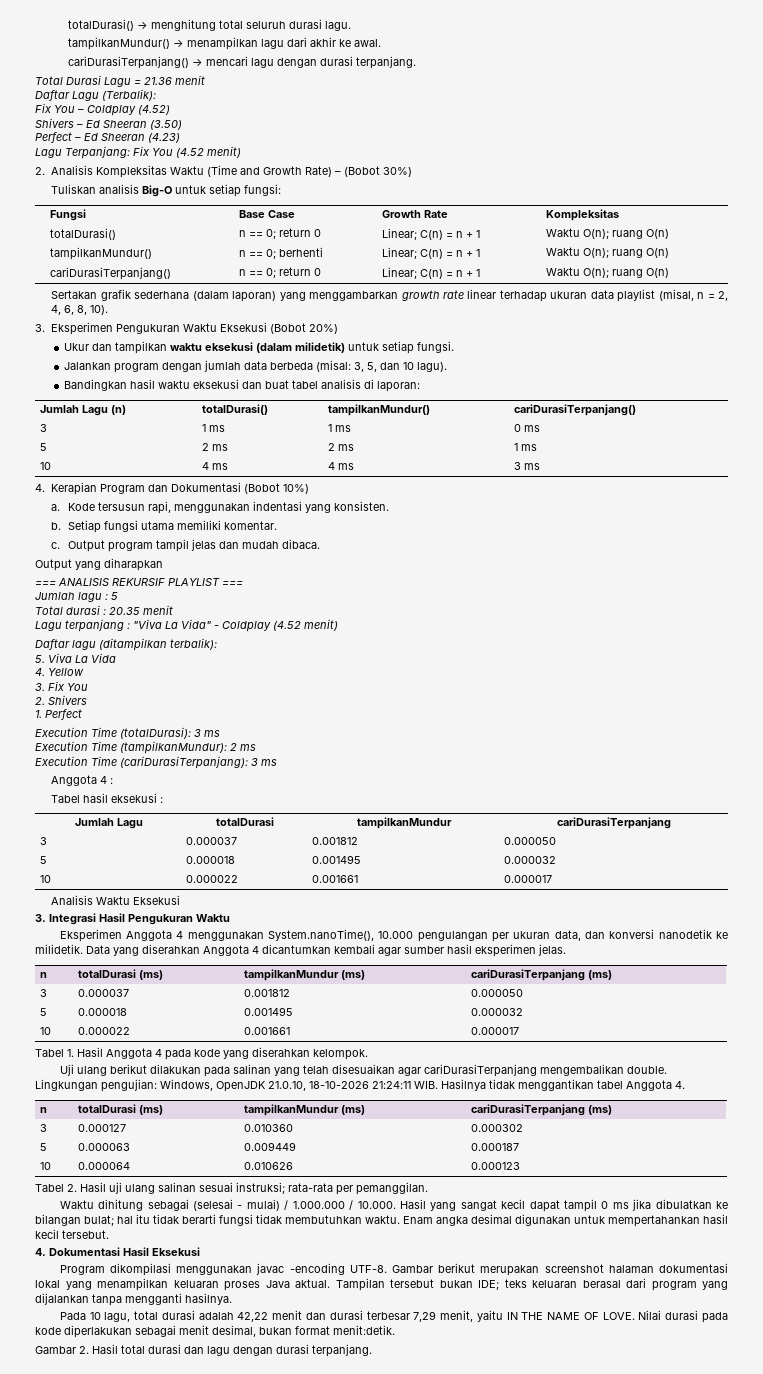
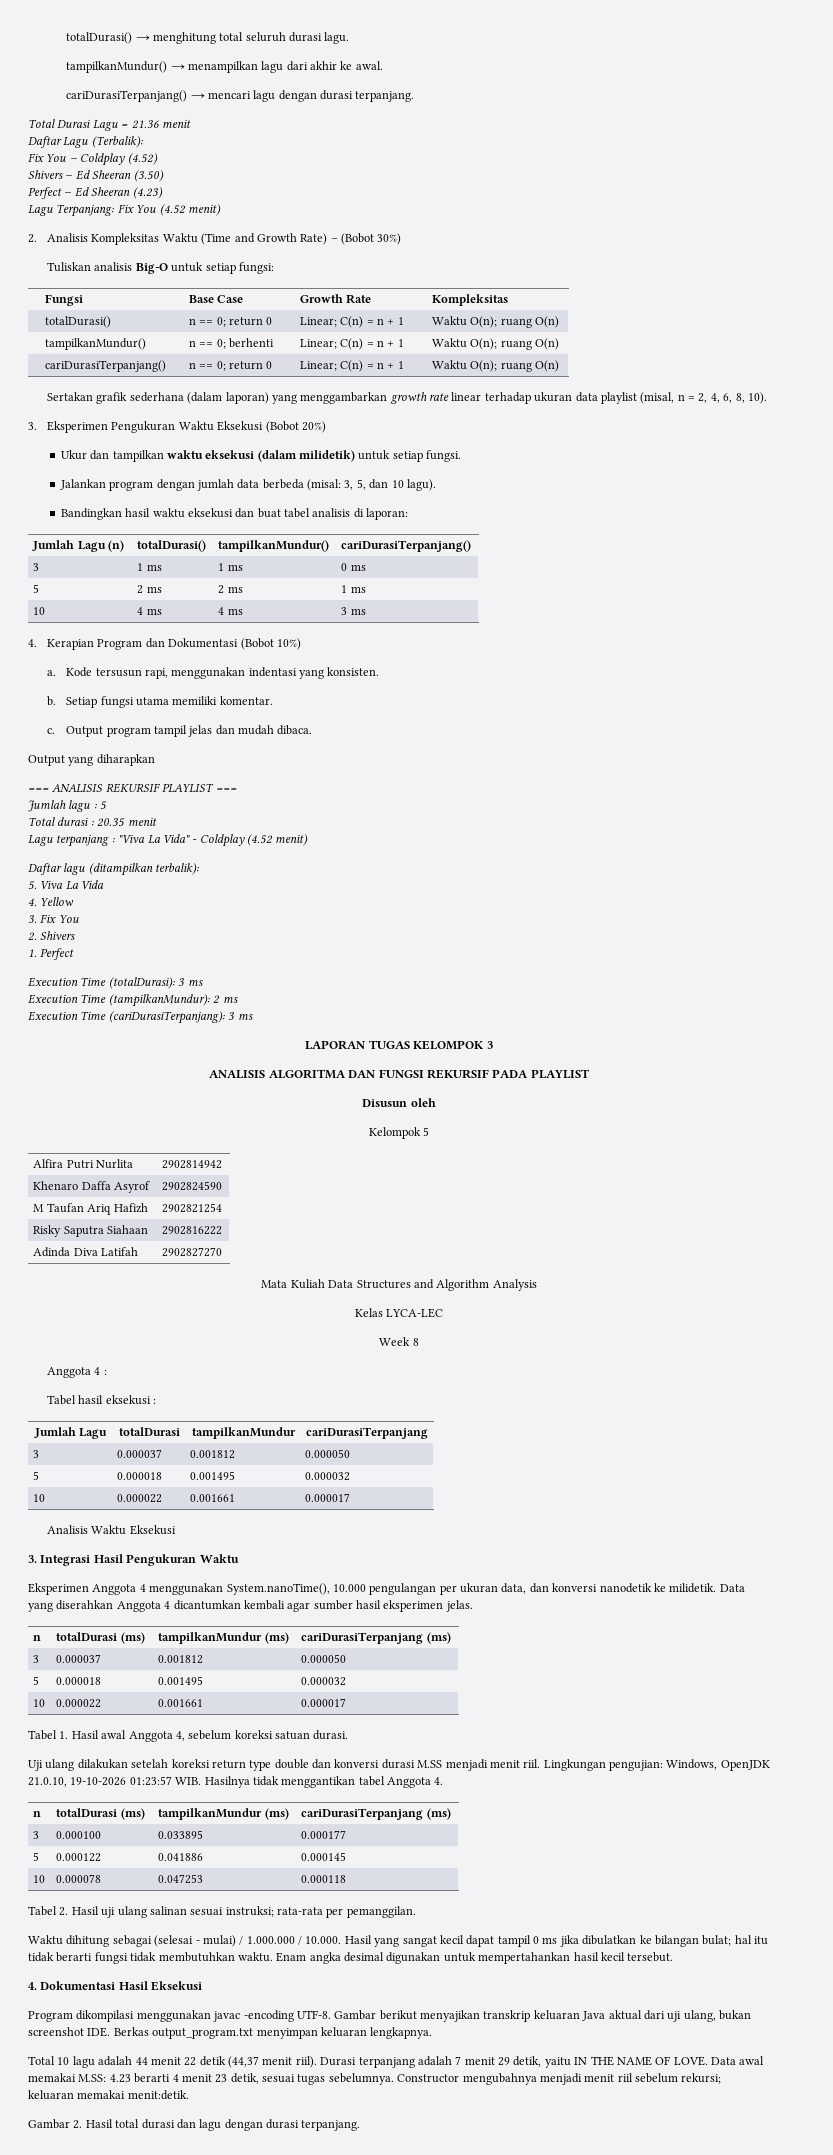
+ LAPORAN TUGAS KELOMPOK 3
+ ANALISIS ALGORITMA DAN FUNGSI REKURSIF PADA PLAYLIST
+ Disusun oleh
+ Kelompok 5
+ Alfira Putri Nurlita | 2902814942
+ Khenaro Daffa Asyrof | 2902824590
+ M Taufan Ariq Hafizh | 2902821254
+ Risky Saputra Siahaan | 2902816222
+ Adinda Diva Latifah | 2902827270
+ Mata Kuliah Data Structures and Algorithm Analysis
+ Kelas LYCA-LEC
+ Week 8
- Tabel 1. Hasil Anggota 4 pada kode yang diserahkan kelompok.
- Uji ulang berikut dilakukan pada salinan yang telah disesuaikan agar cariDurasiTerpanjang mengembalikan double.
+ Tabel 1. Hasil awal Anggota 4, sebelum koreksi satuan durasi.
+ Uji ulang dilakukan setelah koreksi return type double dan konversi durasi M.SS menjadi menit riil.
- Lingkungan pengujian: Windows, OpenJDK 21.0.10, 18-10-2026 21:24:11 WIB. Hasilnya tidak menggantikan tabel Anggota 4.
+ Lingkungan pengujian: Windows, OpenJDK 21.0.10, 19-10-2026 01:23:57 WIB. Hasilnya tidak menggantikan tabel Anggota 4.
- 3 | 0.000127 | 0.010360 | 0.000302
- 5 | 0.000063 | 0.009449 | 0.000187
- 10 | 0.000064 | 0.010626 | 0.000123
+ 3 | 0.000100 | 0.033895 | 0.000177
+ 5 | 0.000122 | 0.041886 | 0.000145
+ 10 | 0.000078 | 0.047253 | 0.000118
- Gambar berikut merupakan screenshot halaman dokumentasi lokal yang menampilkan keluaran proses Java aktual. Tampilan tersebut bukan IDE; teks keluaran berasal dari program yang dijalankan tanpa mengganti hasilnya.
- Pada 10 lagu, total durasi adalah 42,22 menit dan durasi terbesar 7,29 menit, yaitu IN THE NAME OF LOVE.
+ Gambar berikut menyajikan transkrip keluaran Java aktual dari uji ulang, bukan screenshot IDE. Berkas output_program.txt menyimpan keluaran lengkapnya.
+ Total 10 lagu adalah 44 menit 22 detik (44,37 menit riil). Durasi terpanjang adalah 7 menit 29 detik, yaitu IN THE NAME OF LOVE.
- Nilai durasi pada kode diperlakukan sebagai menit desimal, bukan format menit:detik.
+ Data awal memakai M.SS: 4.23 berarti 4 menit 23 detik, sesuai tugas sebelumnya. Constructor mengubahnya menjadi menit riil sebelum rekursi; keluaran memakai menit:detik.

